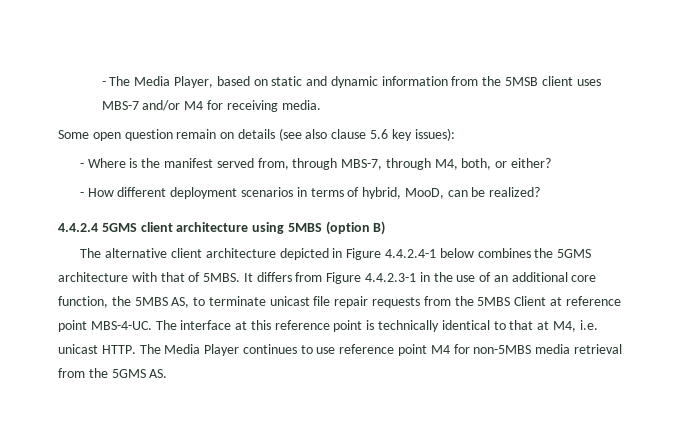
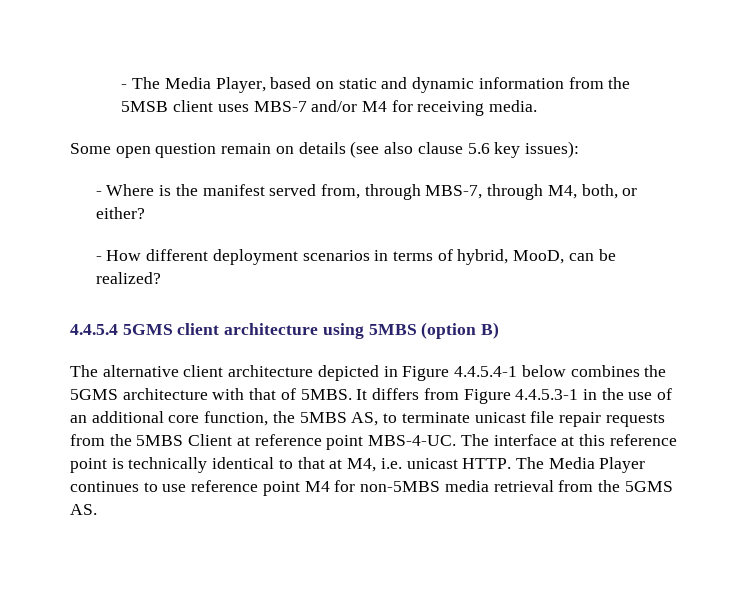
- 4.4.2.4 5GMS client architecture using 5MBS (option B)
+ 4.4.5.4 5GMS client architecture using 5MBS (option B)
- The alternative client architecture depicted in Figure 4.4.2.4-1 below combines the 5GMS architecture with that of 5MBS.
+ The alternative client architecture depicted in Figure 4.4.5.4-1 below combines the 5GMS architecture with that of 5MBS.
- It differs from Figure 4.4.2.3-1 in the use of an additional core function, the 5MBS AS, to terminate unicast file repair requests from the 5MBS Client at reference point MBS-4-UC.
+ It differs from Figure 4.4.5.3-1 in the use of an additional core function, the 5MBS AS, to terminate unicast file repair requests from the 5MBS Client at reference point MBS-4-UC.

